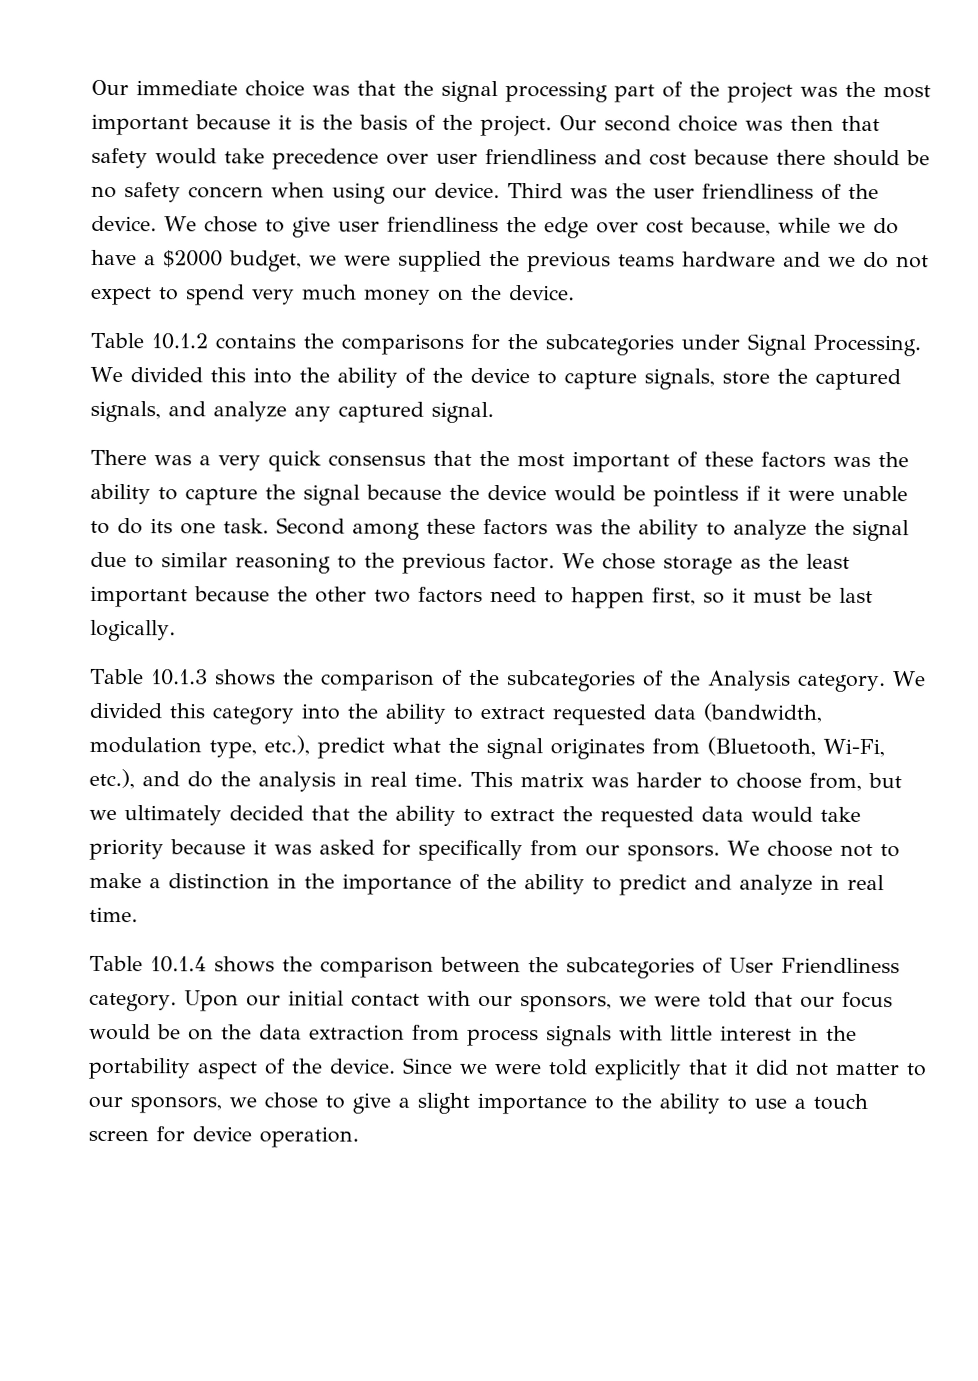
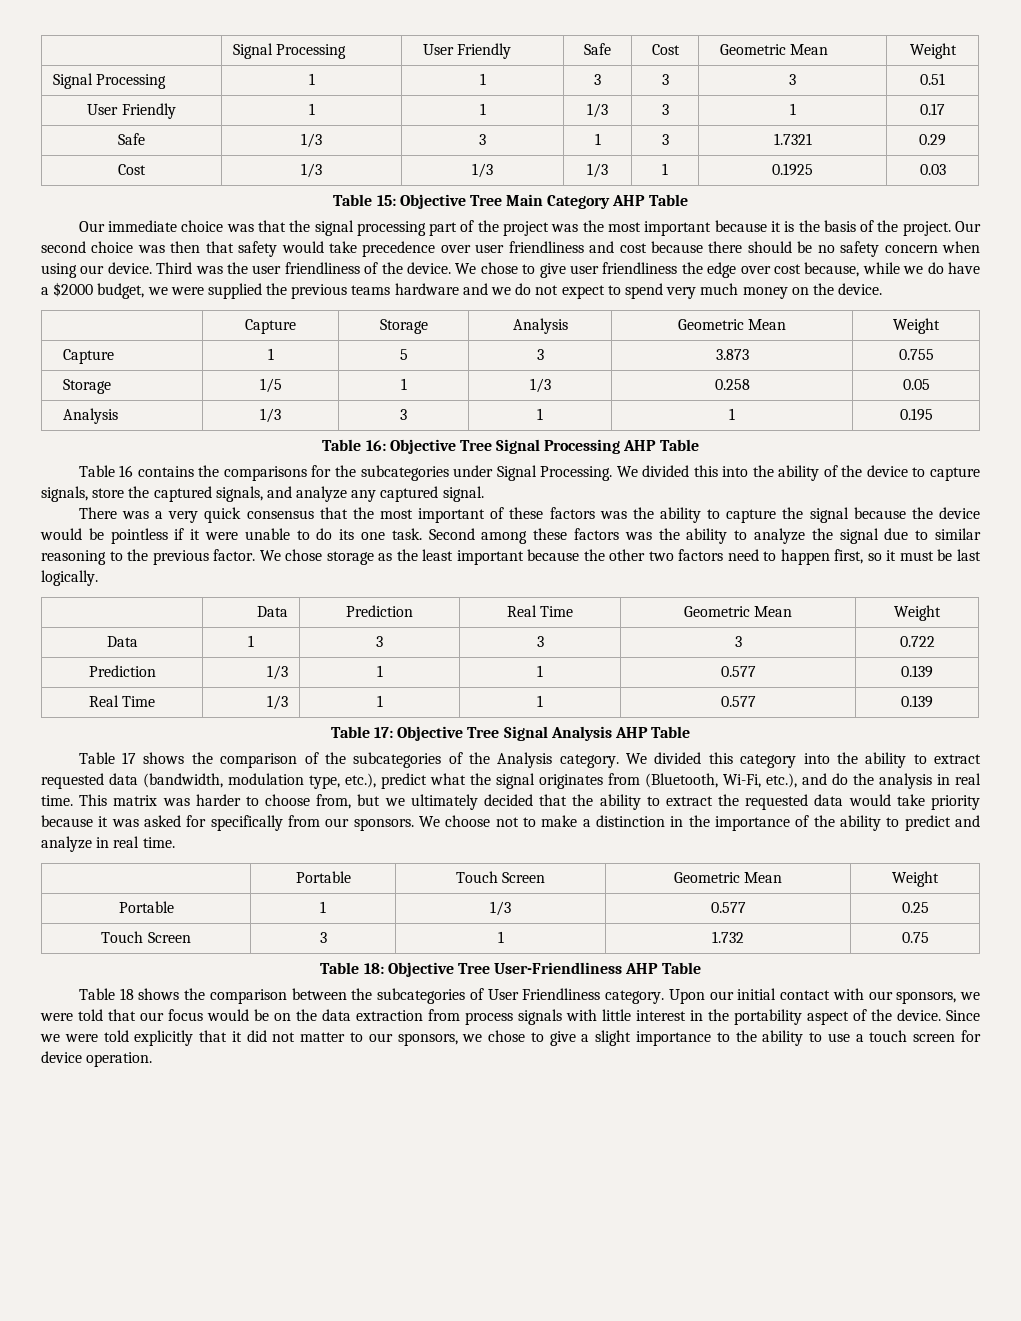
+ | Signal Processing | User Friendly | Safe | Cost | Geometric Mean | Weight
+ Signal Processing | 1 | 1 | 3 | 3 | 3 | 0.51
+ User Friendly | 1 | 1 | 1/3 | 3 | 1 | 0.17
+ Safe | 1/3 | 3 | 1 | 3 | 1.7321 | 0.29
+ Cost | 1/3 | 1/3 | 1/3 | 1 | 0.1925 | 0.03
+ Table 15: Objective Tree Main Category AHP Table
- Table 10.1.2 contains the comparisons for the subcategories under Signal Processing.
+ | Capture | Storage | Analysis | Geometric Mean | Weight
+ Capture | 1 | 5 | 3 | 3.873 | 0.755
+ Storage | 1/5 | 1 | 1/3 | 0.258 | 0.05
+ Analysis | 1/3 | 3 | 1 | 1 | 0.195
+ Table 16: Objective Tree Signal Processing AHP Table
+ Table 16 contains the comparisons for the subcategories under Signal Processing.
- Table 10.1.3 shows the comparison of the subcategories of the Analysis category.
+ | Data | Prediction | Real Time | Geometric Mean | Weight
+ Data | 1 | 3 | 3 | 3 | 0.722
+ Prediction | 1/3 | 1 | 1 | 0.577 | 0.139
+ Real Time | 1/3 | 1 | 1 | 0.577 | 0.139
+ Table 17: Objective Tree Signal Analysis AHP Table
+ Table 17 shows the comparison of the subcategories of the Analysis category.
- Table 10.1.4 shows the comparison between the subcategories of User Friendliness category.
+ | Portable | Touch Screen | Geometric Mean | Weight
+ Portable | 1 | 1/3 | 0.577 | 0.25
+ Touch Screen | 3 | 1 | 1.732 | 0.75
+ Table 18: Objective Tree User-Friendliness AHP Table
+ Table 18 shows the comparison between the subcategories of User Friendliness category.

